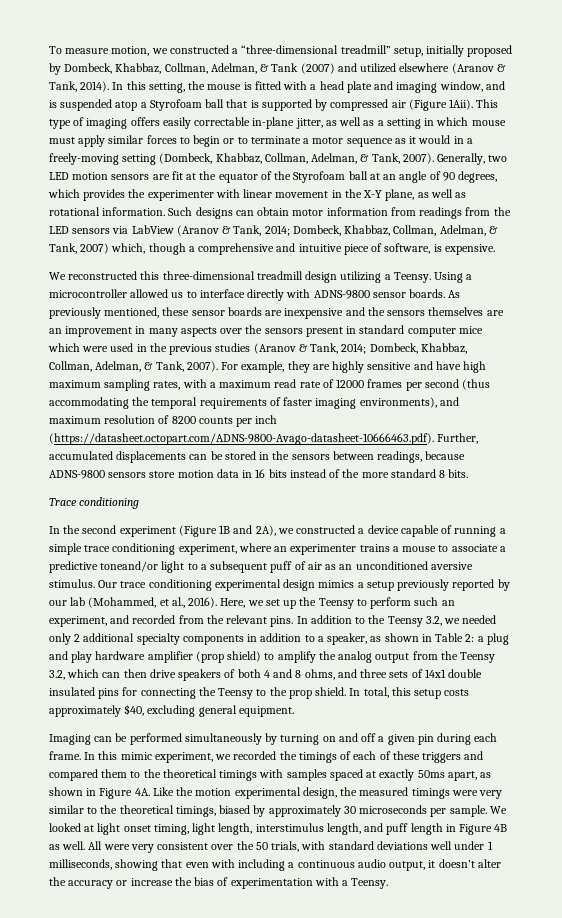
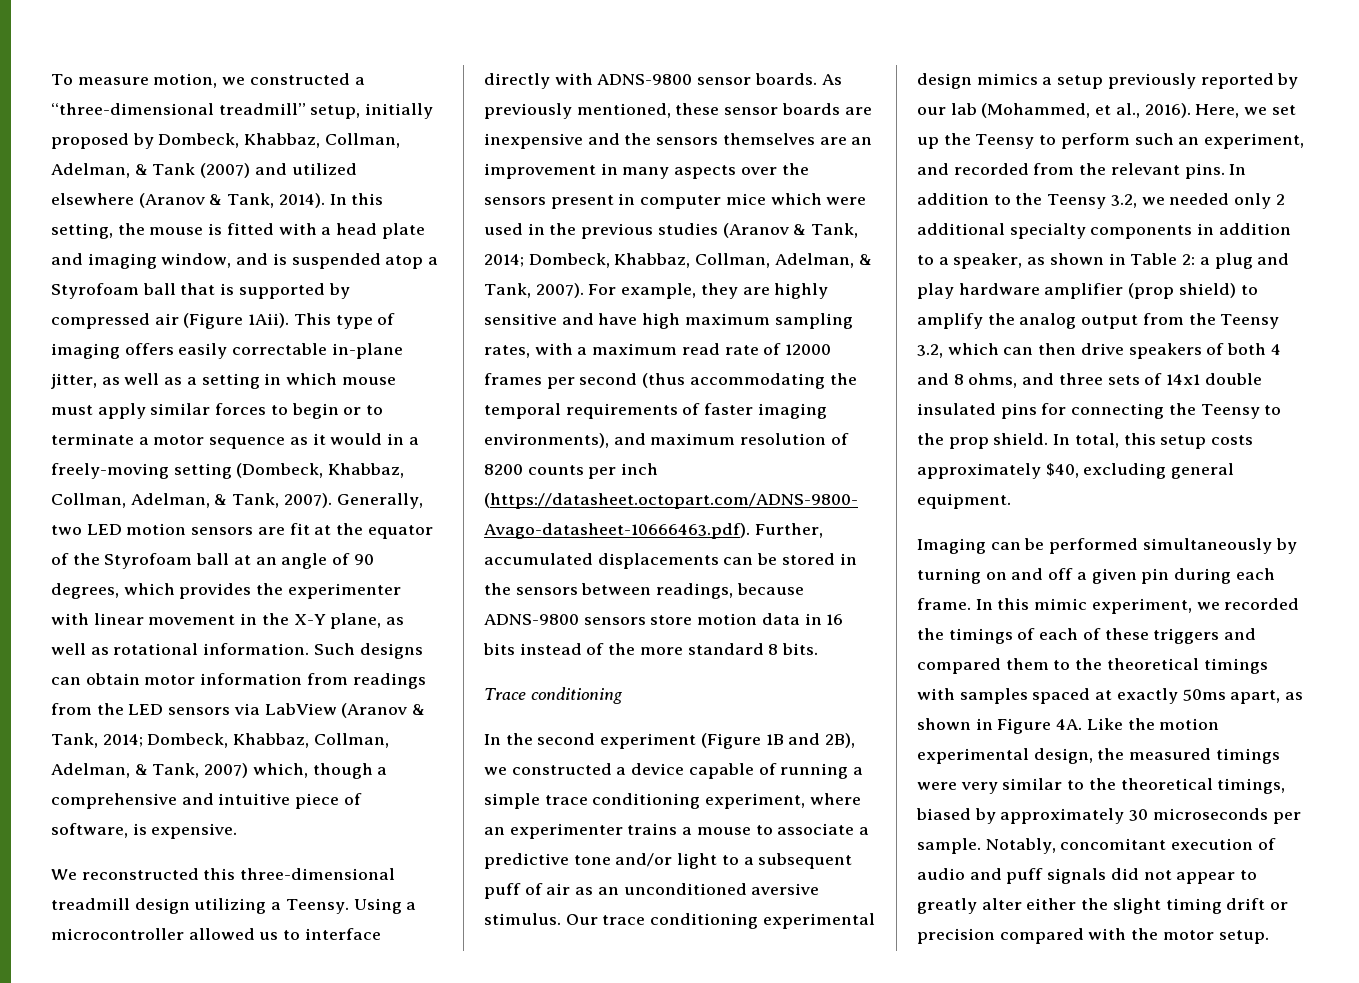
- As previously mentioned, these sensor boards are inexpensive and the sensors themselves are an improvement in many aspects over the sensors present in standard computer mice which were used in the previous studies (Aranov & Tank, 2014; Dombeck, Khabbaz, Collman, Adelman, & Tank, 2007).
+ As previously mentioned, these sensor boards are inexpensive and the sensors themselves are an improvement in many aspects over the sensors present in computer mice which were used in the previous studies (Aranov & Tank, 2014; Dombeck, Khabbaz, Collman, Adelman, & Tank, 2007).
- In the second experiment (Figure 1B and 2A), we constructed a device capable of running a simple trace conditioning experiment, where an experimenter trains a mouse to associate a predictive toneand/or light to a subsequent puff of air as an unconditioned aversive stimulus.
+ In the second experiment (Figure 1B and 2B), we constructed a device capable of running a simple trace conditioning experiment, where an experimenter trains a mouse to associate a predictive tone and/or light to a subsequent puff of air as an unconditioned aversive stimulus.
- We looked at light onset timing, light length, interstimulus length, and puff length in Figure 4B as well. All were very consistent over the 50 trials, with standard deviations well under 1 milliseconds, showing that even with including a continuous audio output, it doesn’t alter the accuracy or increase the bias of experimentation with a Teensy.
+ Notably, concomitant execution of audio and puff signals did not appear to greatly alter either the slight timing drift or precision compared with the motor setup.

